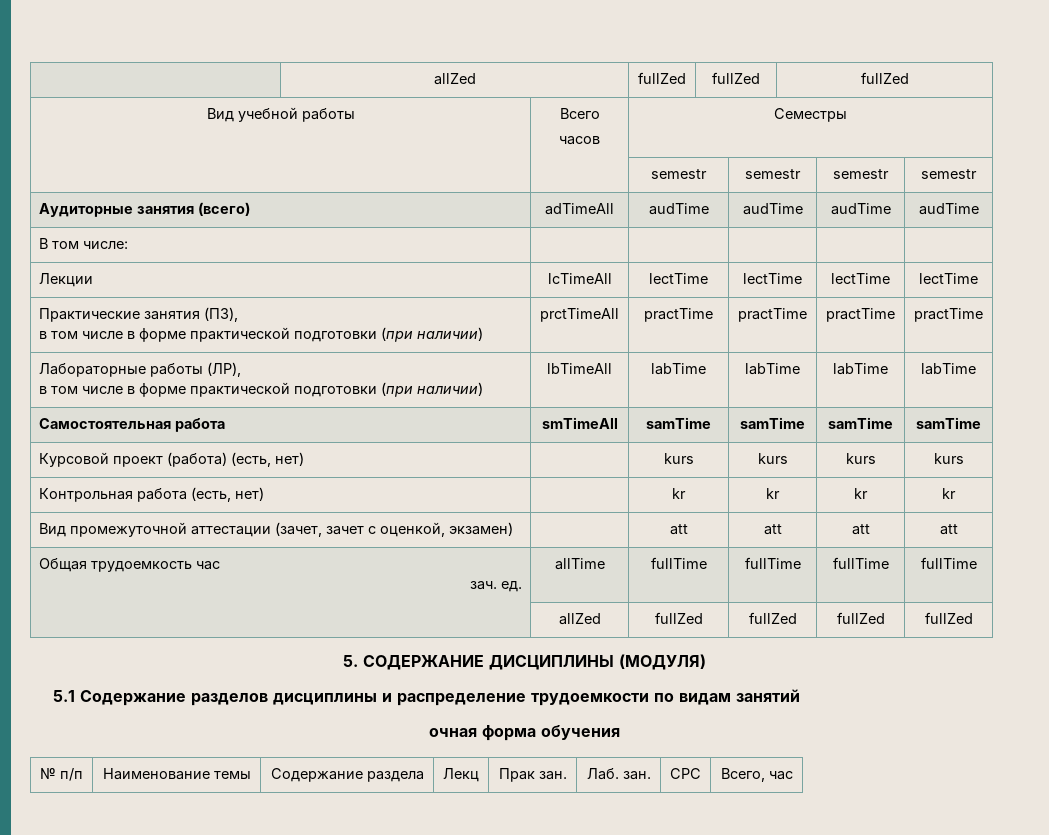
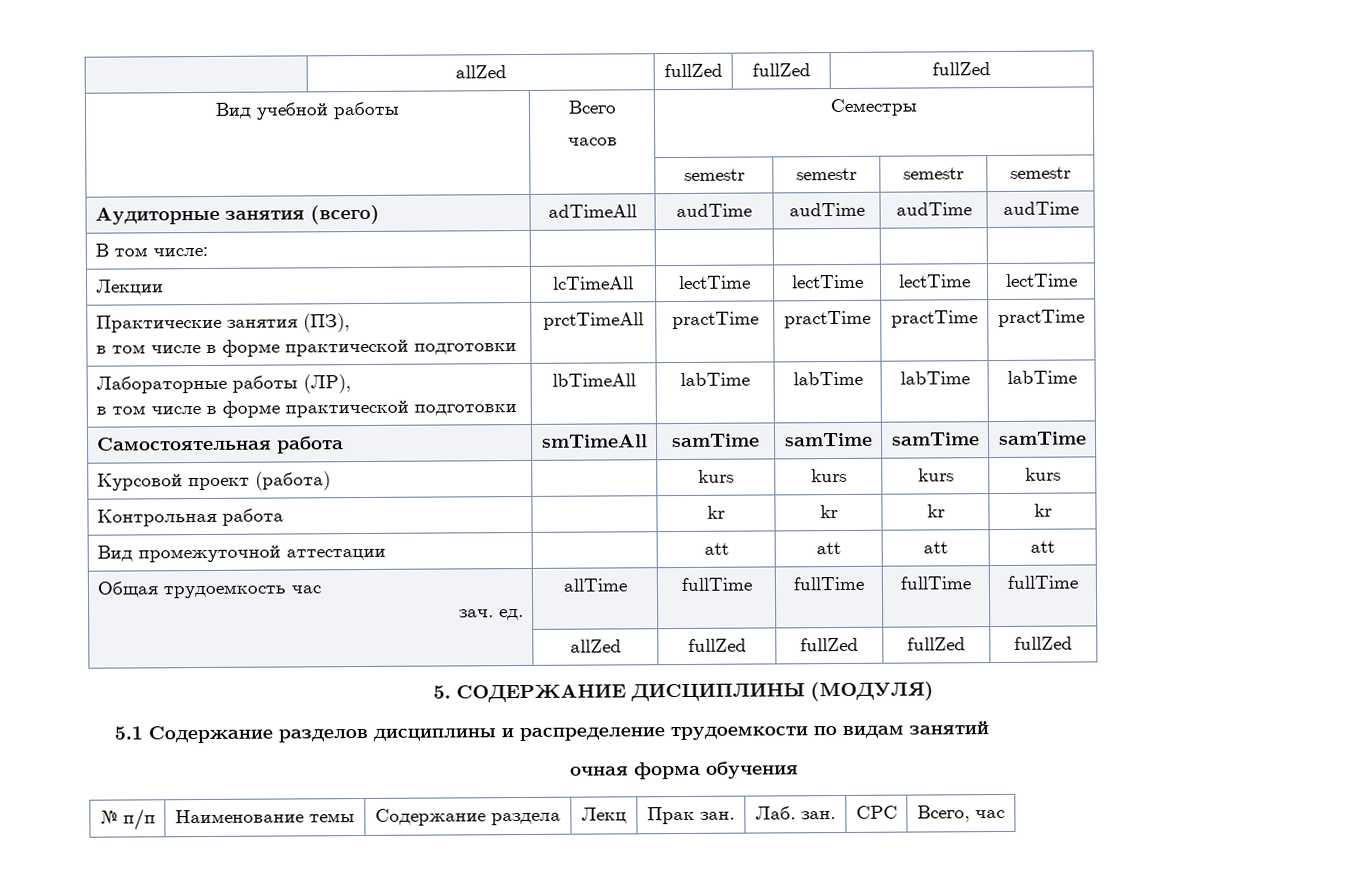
  Практические занятия (ПЗ),
- в том числе в форме практической подготовки (при наличии) | prctTimeAll | practTime | practTime | practTime | practTime
+ в том числе в форме практической подготовки | prctTimeAll | practTime | practTime | practTime | practTime
  Лабораторные работы (ЛР),
- в том числе в форме практической подготовки (при наличии) | lbTimeAll | labTime | labTime | labTime | labTime
+ в том числе в форме практической подготовки | lbTimeAll | labTime | labTime | labTime | labTime
- Курсовой проект (работа) (есть, нет) | | kurs | kurs | kurs | kurs
+ Курсовой проект (работа) | | kurs | kurs | kurs | kurs
- Контрольная работа (есть, нет) | | kr | kr | kr | kr
+ Контрольная работа | | kr | kr | kr | kr
- Вид промежуточной аттестации (зачет, зачет с оценкой, экзамен) | | att | att | att | att
+ Вид промежуточной аттестации | | att | att | att | att

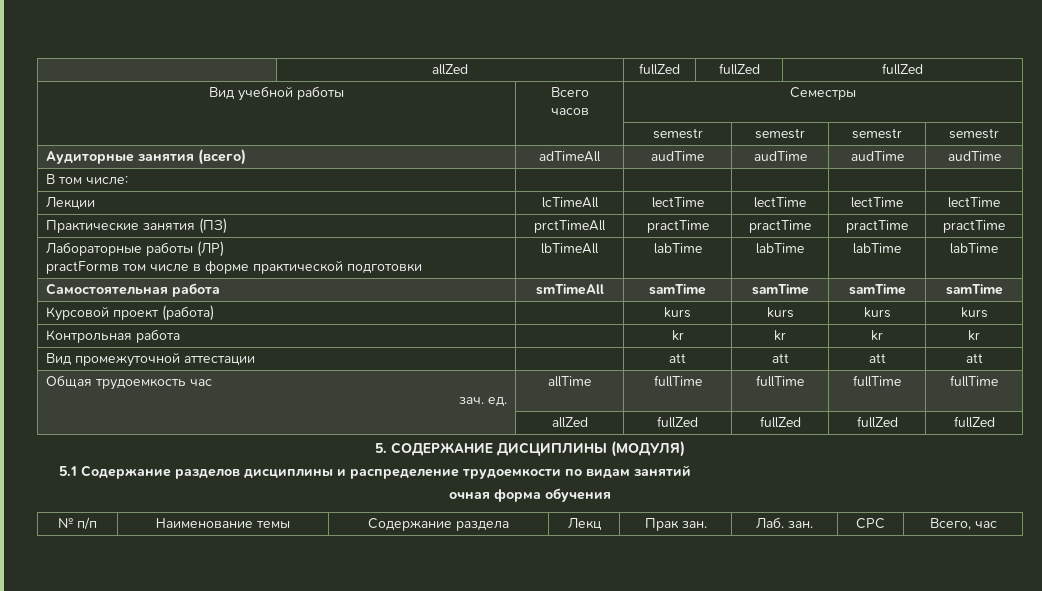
- Практические занятия (ПЗ),
- в том числе в форме практической подготовки | prctTimeAll | practTime | practTime | practTime | practTime
+ Практические занятия (ПЗ) | prctTimeAll | practTime | practTime | practTime | practTime
- Лабораторные работы (ЛР),
- в том числе в форме практической подготовки | lbTimeAll | labTime | labTime | labTime | labTime
+ Лабораторные работы (ЛР)
+ practFormв том числе в форме практической подготовки | lbTimeAll | labTime | labTime | labTime | labTime

